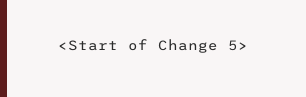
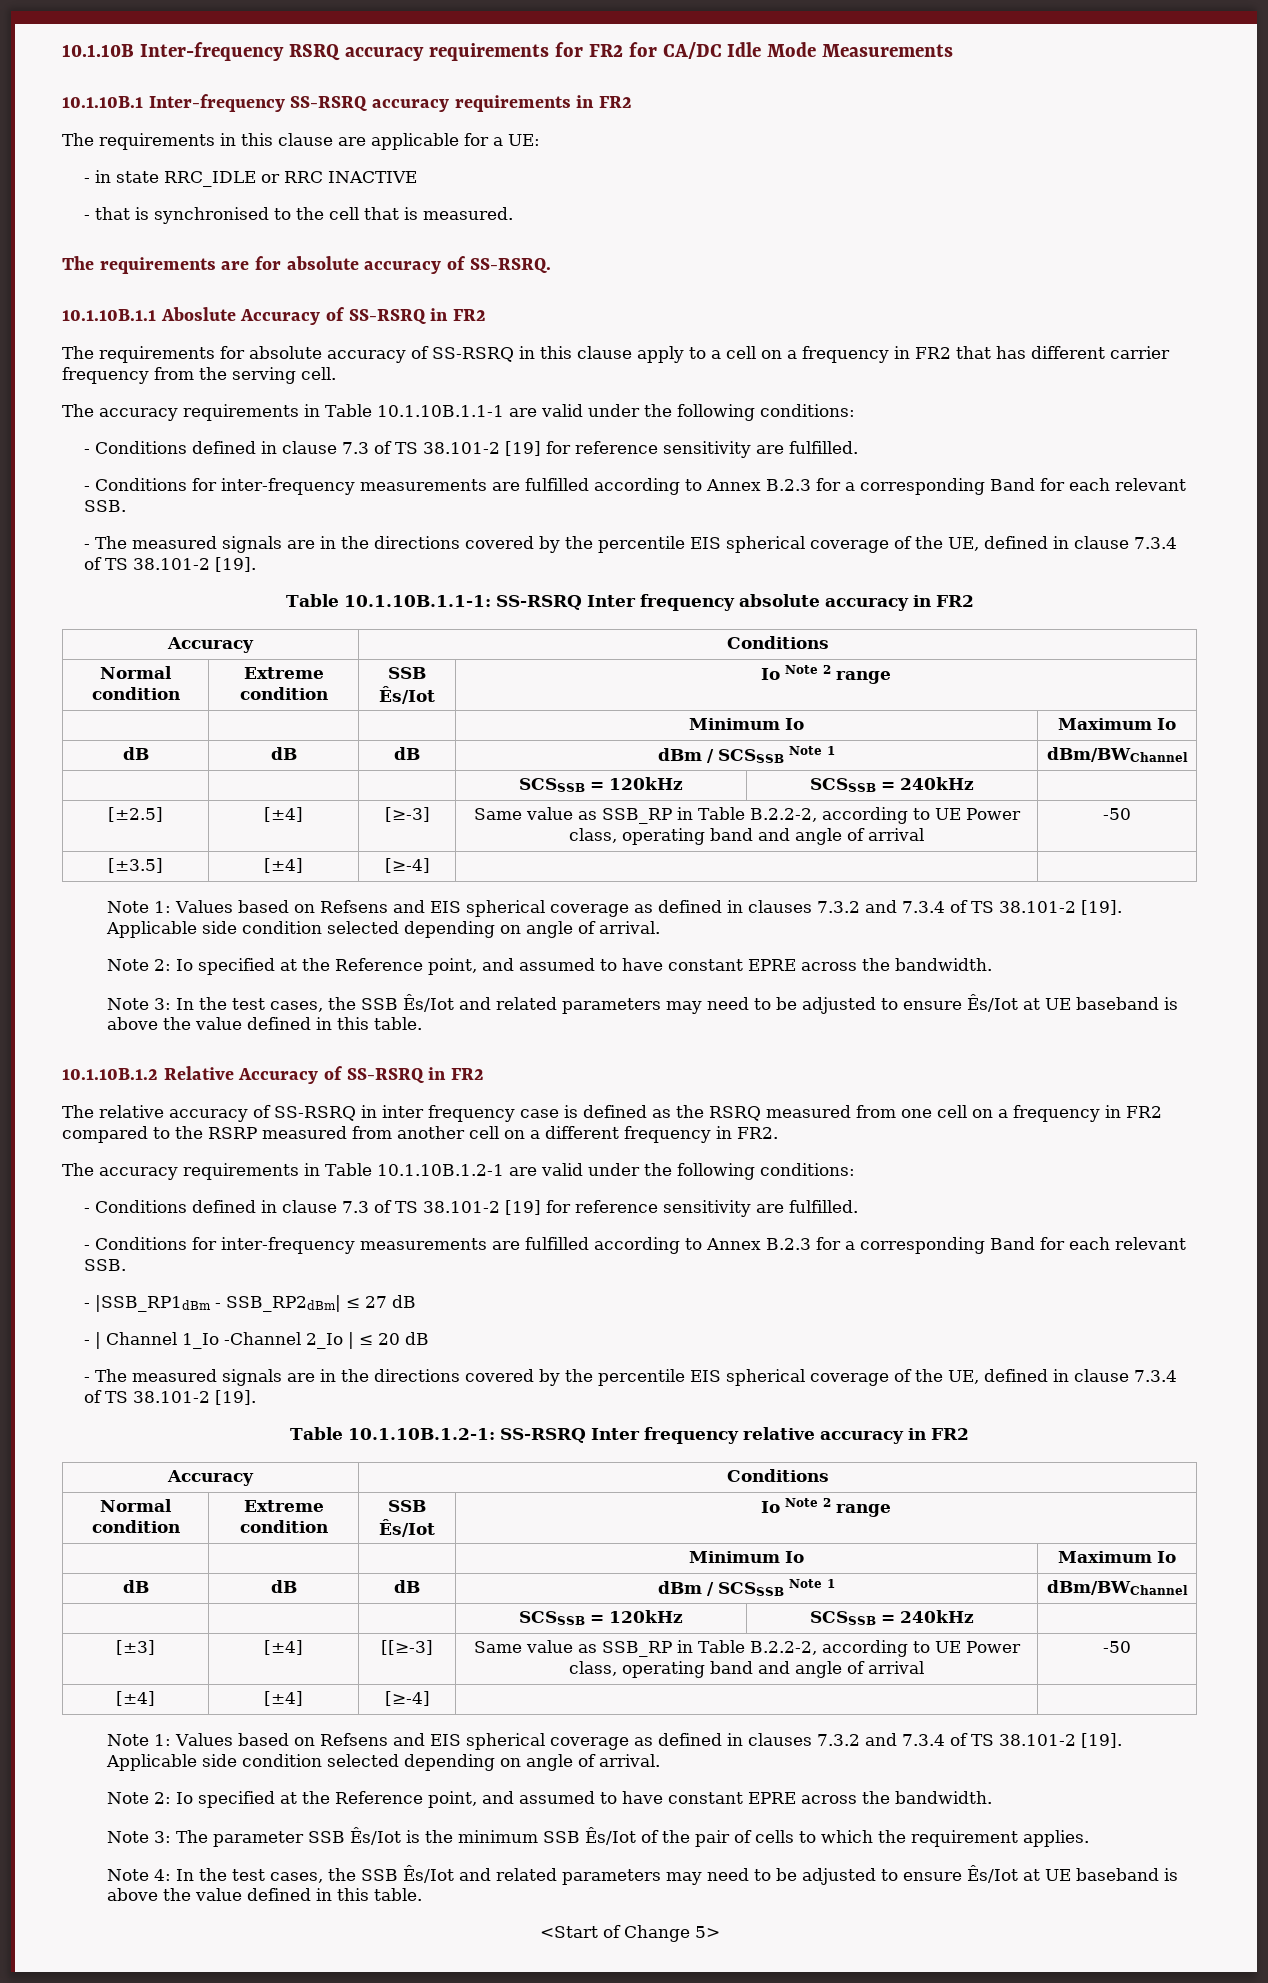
+ 10.1.10B Inter-frequency RSRQ accuracy requirements for FR2 for CA/DC Idle Mode Measurements
+ 10.1.10B.1 Inter-frequency SS-RSRQ accuracy requirements in FR2
+ The requirements in this clause are applicable for a UE:
+ - in state RRC_IDLE or RRC INACTIVE
+ - that is synchronised to the cell that is measured.
+ The requirements are for absolute accuracy of SS-RSRQ.
+ 10.1.10B.1.1 Aboslute Accuracy of SS-RSRQ in FR2
+ The requirements for absolute accuracy of SS-RSRQ in this clause apply to a cell on a frequency in FR2 that has different carrier frequency from the serving cell.
+ The accuracy requirements in Table 10.1.10B.1.1-1 are valid under the following conditions:
+ - Conditions defined in clause 7.3 of TS 38.101-2 [19] for reference sensitivity are fulfilled.
+ - Conditions for inter-frequency measurements are fulfilled according to Annex B.2.3 for a corresponding Band for each relevant SSB.
+ - The measured signals are in the directions covered by the percentile EIS spherical coverage of the UE, defined in clause 7.3.4 of TS 38.101-2 [19].
+ Table 10.1.10B.1.1-1: SS-RSRQ Inter frequency absolute accuracy in FR2
+ Accuracy | Conditions
+ Normal condition | Extreme condition | SSB Ês/Iot | Io Note 2 range
+ | | | Minimum Io | Maximum Io
+ dB | dB | dB | dBm / SCSSSB Note 1 | dBm/BWChannel
+ | | | SCSSSB = 120kHz | SCSSSB = 240kHz |
+ [±2.5] | [±4] | [≥-3] | Same value as SSB_RP in Table B.2.2-2, according to UE Power class, operating band and angle of arrival | -50
+ [±3.5] | [±4] | [≥-4] | |
+ Note 1: Values based on Refsens and EIS spherical coverage as defined in clauses 7.3.2 and 7.3.4 of TS 38.101-2 [19]. Applicable side condition selected depending on angle of arrival.
+ Note 2: Io specified at the Reference point, and assumed to have constant EPRE across the bandwidth.
+ Note 3: In the test cases, the SSB Ês/Iot and related parameters may need to be adjusted to ensure Ês/Iot at UE baseband is above the value defined in this table.
+ 10.1.10B.1.2 Relative Accuracy of SS-RSRQ in FR2
+ The relative accuracy of SS-RSRQ in inter frequency case is defined as the RSRQ measured from one cell on a frequency in FR2 compared to the RSRP measured from another cell on a different frequency in FR2.
+ The accuracy requirements in Table 10.1.10B.1.2-1 are valid under the following conditions:
+ - Conditions defined in clause 7.3 of TS 38.101-2 [19] for reference sensitivity are fulfilled.
+ - Conditions for inter-frequency measurements are fulfilled according to Annex B.2.3 for a corresponding Band for each relevant SSB.
+ - |SSB_RP1dBm - SSB_RP2dBm| ≤ 27 dB
+ - | Channel 1_Io -Channel 2_Io | ≤ 20 dB
+ - The measured signals are in the directions covered by the percentile EIS spherical coverage of the UE, defined in clause 7.3.4 of TS 38.101-2 [19].
+ Table 10.1.10B.1.2-1: SS-RSRQ Inter frequency relative accuracy in FR2
+ Accuracy | Conditions
+ Normal condition | Extreme condition | SSB Ês/Iot | Io Note 2 range
+ | | | Minimum Io | Maximum Io
+ dB | dB | dB | dBm / SCSSSB Note 1 | dBm/BWChannel
+ | | | SCSSSB = 120kHz | SCSSSB = 240kHz |
+ [±3] | [±4] | [[≥-3] | Same value as SSB_RP in Table B.2.2-2, according to UE Power class, operating band and angle of arrival | -50
+ [±4] | [±4] | [≥-4] | |
+ Note 1: Values based on Refsens and EIS spherical coverage as defined in clauses 7.3.2 and 7.3.4 of TS 38.101-2 [19]. Applicable side condition selected depending on angle of arrival.
+ Note 2: Io specified at the Reference point, and assumed to have constant EPRE across the bandwidth.
+ Note 3: The parameter SSB Ês/Iot is the minimum SSB Ês/Iot of the pair of cells to which the requirement applies.
+ Note 4: In the test cases, the SSB Ês/Iot and related parameters may need to be adjusted to ensure Ês/Iot at UE baseband is above the value defined in this table.

